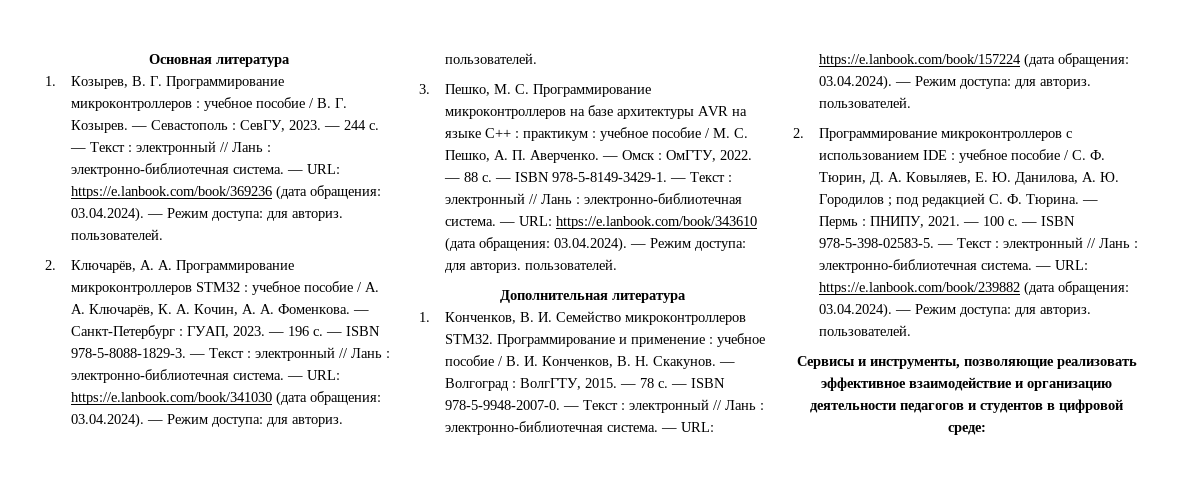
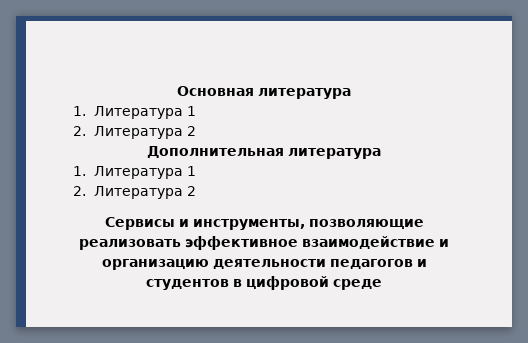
  Основная литература
- 1. Козырев, В. Г. Программирование микроконтроллеров : учебное пособие / В. Г. Козырев. — Севастополь : СевГУ, 2023. — 244 с. — Текст : электронный // Лань : электронно-библиотечная система. — URL: https://e.lanbook.com/book/369236 (дата обращения: 03.04.2024). — Режим доступа: для авториз. пользователей.
- 2. Ключарёв, А. А. Программирование микроконтроллеров STM32 : учебное пособие / А. А. Ключарёв, К. А. Кочин, А. А. Фоменкова. — Санкт-Петербург : ГУАП, 2023. — 196 с. — ISBN 978-5-8088-1829-3. — Текст : электронный // Лань : электронно-библиотечная система. — URL: https://e.lanbook.com/book/341030 (дата обращения: 03.04.2024). — Режим доступа: для авториз. пользователей.
- 3. Пешко, М. С. Программирование микроконтроллеров на базе архитектуры AVR на языке С++ : практикум : учебное пособие / М. С. Пешко, А. П. Аверченко. — Омск : ОмГТУ, 2022. — 88 с. — ISBN 978-5-8149-3429-1. — Текст : электронный // Лань : электронно-библиотечная система. — URL: https://e.lanbook.com/book/343610 (дата обращения: 03.04.2024). — Режим доступа: для авториз. пользователей.
+ 1. Литература 1
+ 2. Литература 2
  Дополнительная литература
- 1. Конченков, В. И. Семейство микроконтроллеров STM32. Программирование и применение : учебное пособие / В. И. Конченков, В. Н. Скакунов. — Волгоград : ВолгГТУ, 2015. — 78 с. — ISBN 978-5-9948-2007-0. — Текст : электронный // Лань : электронно-библиотечная система. — URL: https://e.lanbook.com/book/157224 (дата обращения: 03.04.2024). — Режим доступа: для авториз. пользователей.
- 2. Программирование микроконтроллеров с использованием IDE : учебное пособие / C. Ф. Тюрин, Д. А. Ковыляев, Е. Ю. Данилова, А. Ю. Городилов ; под редакцией С. Ф. Тюрина. — Пермь : ПНИПУ, 2021. — 100 с. — ISBN 978-5-398-02583-5. — Текст : электронный // Лань : электронно-библиотечная система. — URL: https://e.lanbook.com/book/239882 (дата обращения: 03.04.2024). — Режим доступа: для авториз. пользователей.
+ 1. Литература 1
+ 2. Литература 2
- Сервисы и инструменты, позволяющие реализовать эффективное взаимодействие и организацию деятельности педагогов и студентов в цифровой среде:
+ Сервисы и инструменты, позволяющие реализовать эффективное взаимодействие и организацию деятельности педагогов и студентов в цифровой среде

